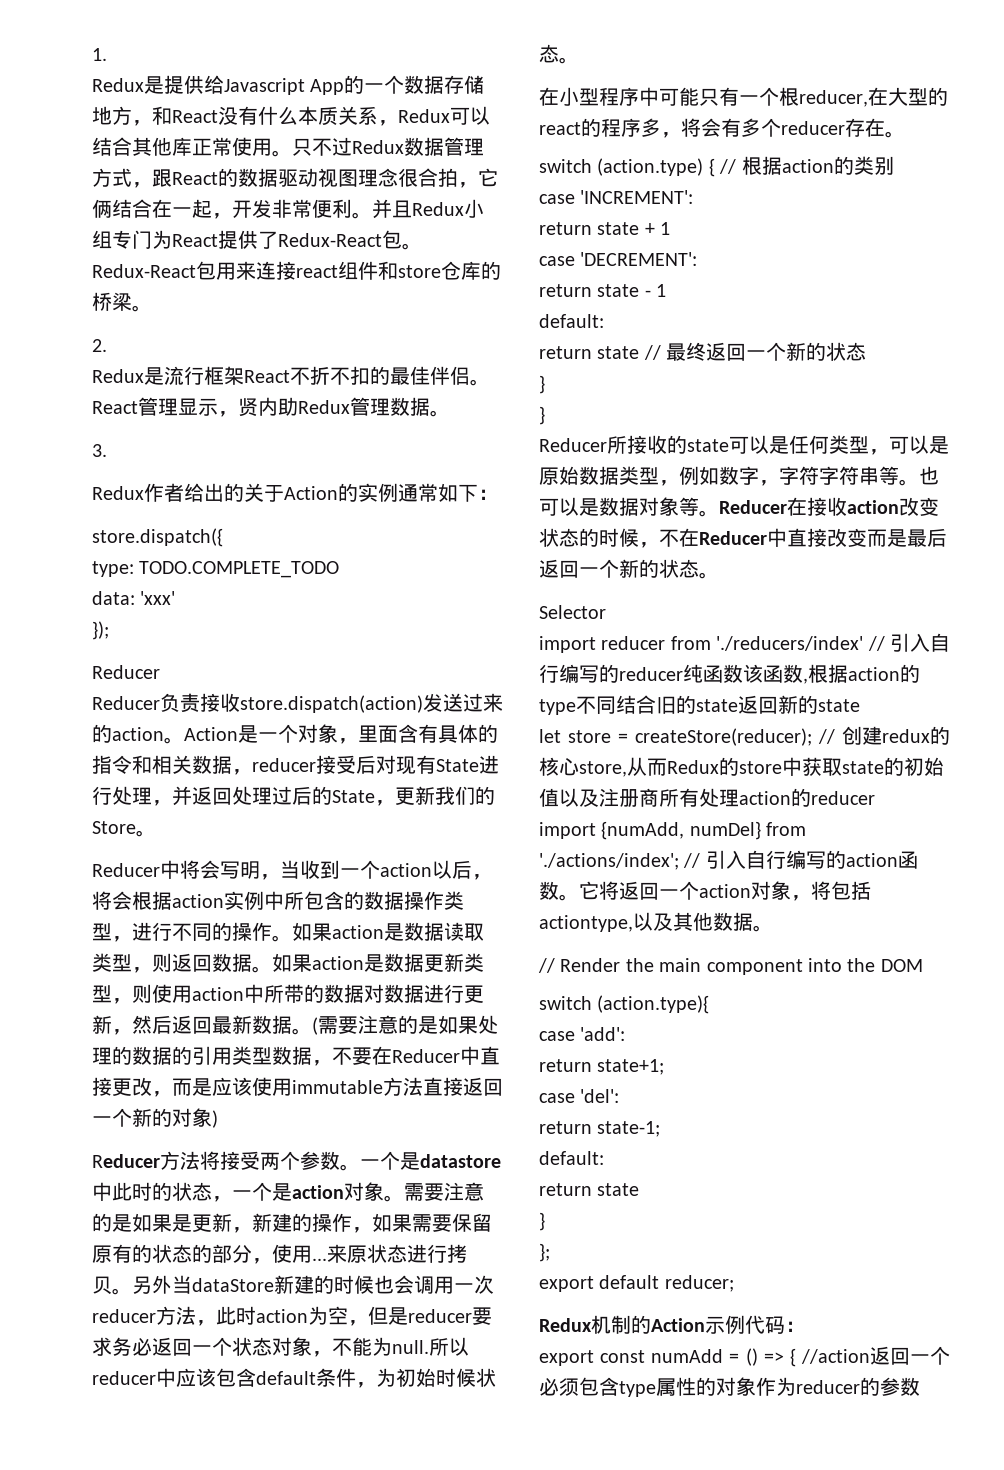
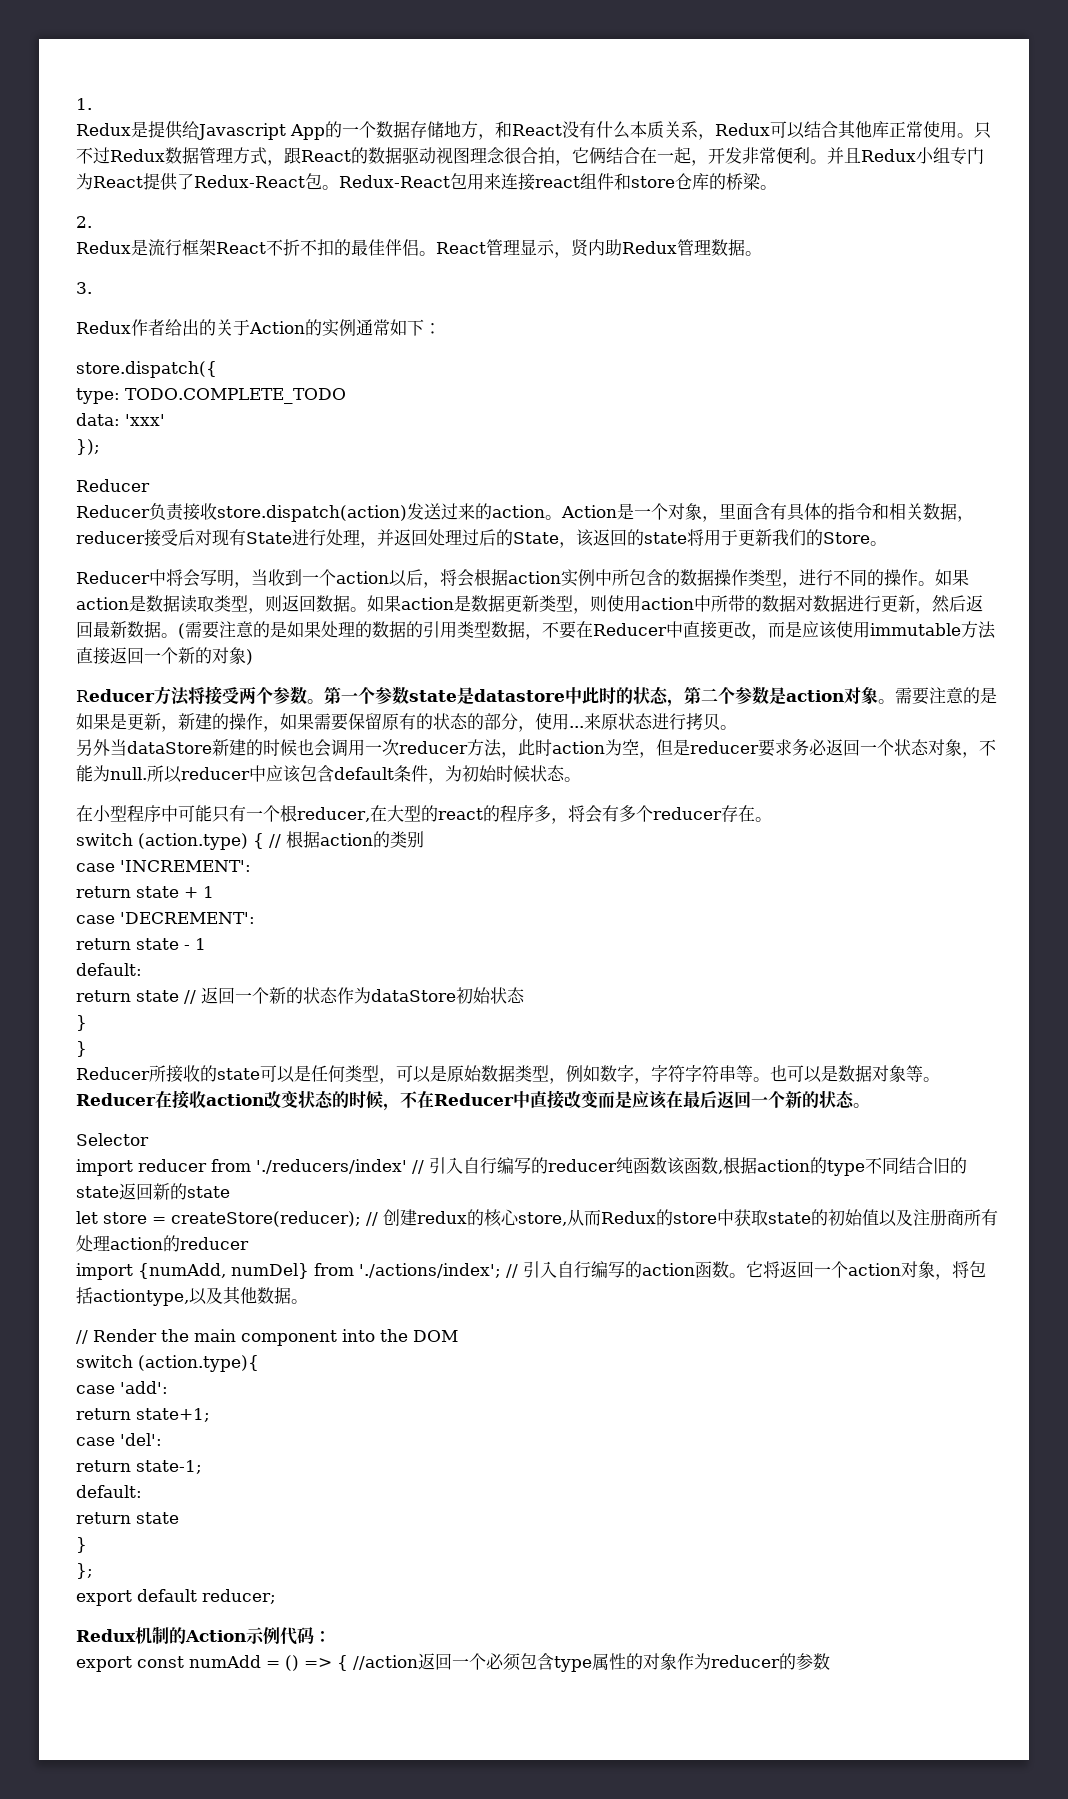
- Action是一个对象，里面含有具体的指令和相关数据，reducer接受后对现有State进行处理，并返回处理过后的State，更新我们的Store。
+ Action是一个对象，里面含有具体的指令和相关数据，reducer接受后对现有State进行处理，并返回处理过后的State，该返回的state将用于更新我们的Store。
- 一个是datastore中此时的状态，一个是action对象。
+ 第一个参数state是datastore中此时的状态，第二个参数是action对象。
- 来原状态进行拷贝。另外当dataStore新建的时候也会调用一次reducer方法，此时action为空，但是reducer要求务必返回一个状态对象，不能为null.
+ 来原状态进行拷贝。
+ 另外当dataStore新建的时候也会调用一次reducer方法，此时action为空，但是reducer要求务必返回一个状态对象，不能为null.
- return state // 最终返回一个新的状态
+ return state // 返回一个新的状态作为dataStore初始状态
- Reducer在接收action改变状态的时候，不在Reducer中直接改变而是最后返回一个新的状态。
+ Reducer在接收action改变状态的时候，不在Reducer中直接改变而是应该在最后返回一个新的状态。

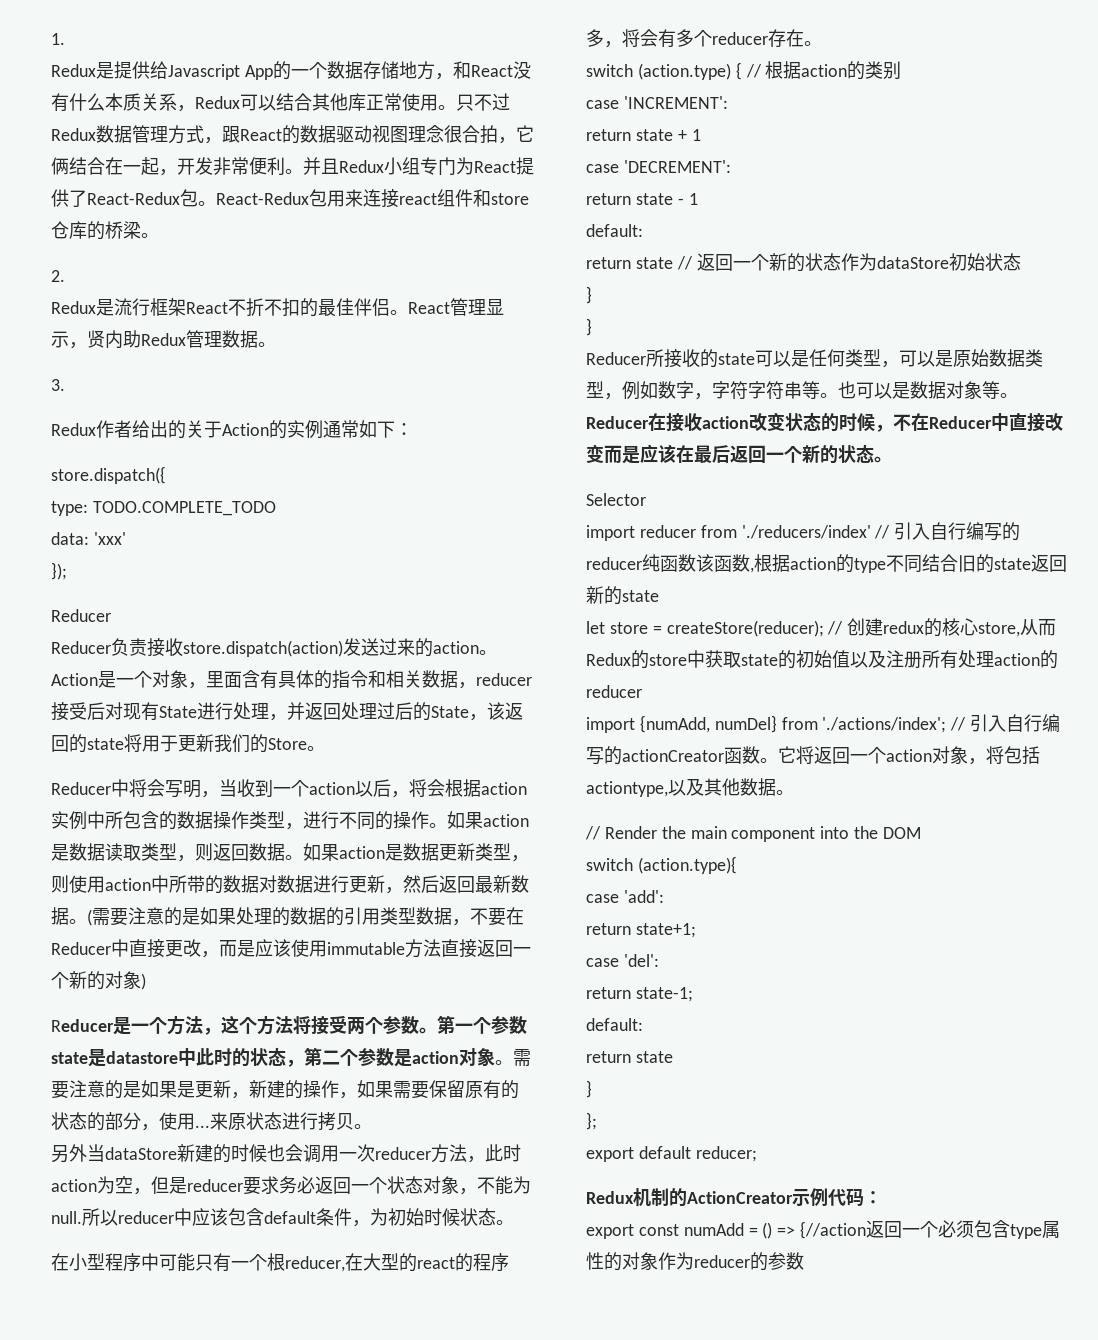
- 并且Redux小组专门为React提供了Redux-React包。Redux-React包用来连接react组件和store仓库的桥梁。
+ 并且Redux小组专门为React提供了React-Redux包。React-Redux包用来连接react组件和store仓库的桥梁。
- Reducer方法将接受两个参数。
+ Reducer是一个方法，这个方法将接受两个参数。
- let store = createStore(reducer); // 创建redux的核心store,从而Redux的store中获取state的初始值以及注册商所有处理action的reducer
+ let store = createStore(reducer); // 创建redux的核心store,从而Redux的store中获取state的初始值以及注册所有处理action的reducer
- import {numAdd, numDel} from './actions/index'; // 引入自行编写的action函数。
+ import {numAdd, numDel} from './actions/index'; // 引入自行编写的actionCreator函数。
- Redux机制的Action示例代码：
+ Redux机制的ActionCreator示例代码：
- export const numAdd = () => { //action返回一个必须包含type属性的对象作为reducer的参数
+ export const numAdd = () => {//action返回一个必须包含type属性的对象作为reducer的参数

